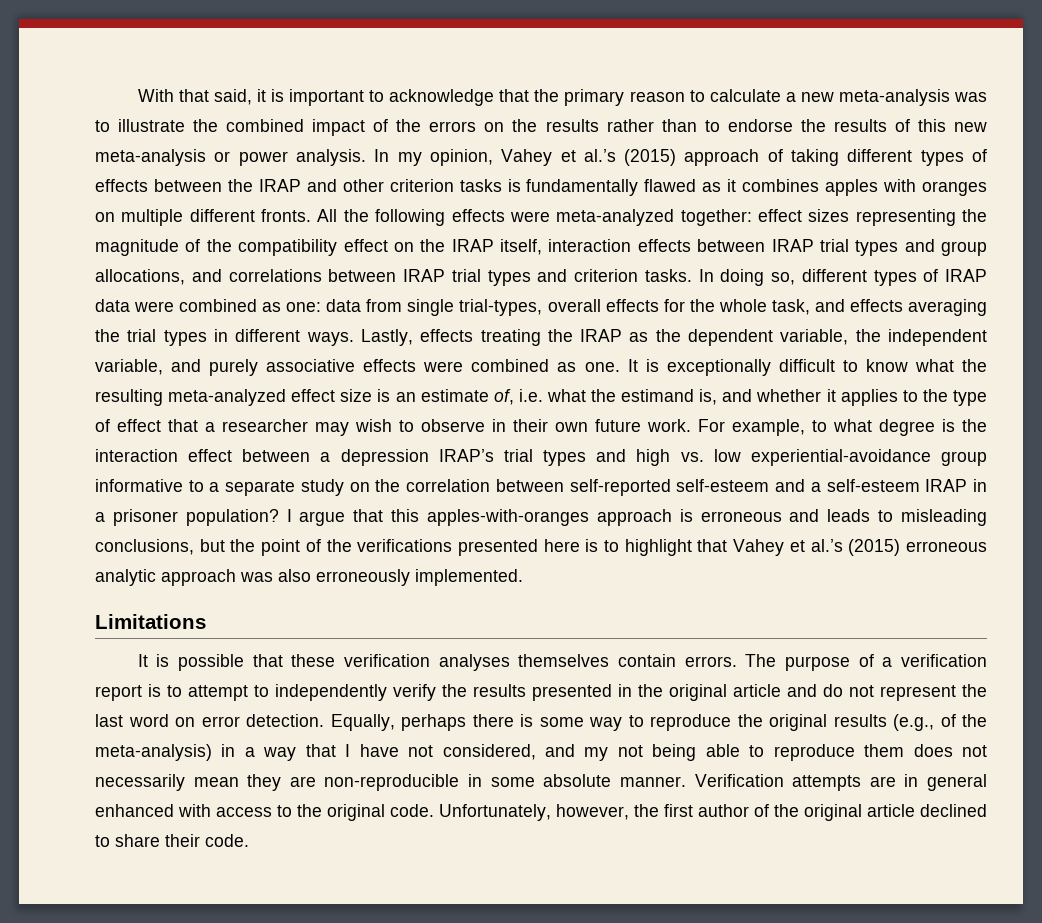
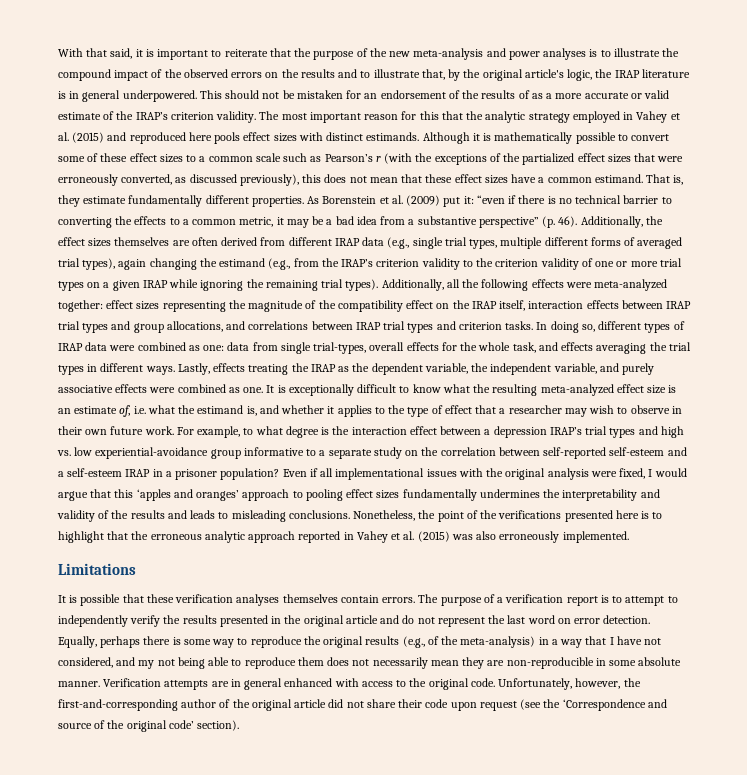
- With that said, it is important to acknowledge that the primary reason to calculate a new meta-analysis was to illustrate the combined impact of the errors on the results rather than to endorse the results of this new meta-analysis or power analysis. In my opinion, Vahey et al.’s (2015) approach of taking different types of effects between the IRAP and other criterion tasks is fundamentally flawed as it combines apples with oranges on multiple different fronts. All the following effects were meta-analyzed together: effect sizes representing the magnitude of the compatibility effect on the IRAP itself, interaction effects between IRAP trial types and group allocations, and correlations between IRAP trial types and criterion tasks.
+ With that said, it is important to reiterate that the purpose of the new meta-analysis and power analyses is to illustrate the compound impact of the observed errors on the results and to illustrate that, by the original article's logic, the IRAP literature is in general underpowered. This should not be mistaken for an endorsement of the results of as a more accurate or valid estimate of the IRAP’s criterion validity. The most important reason for this that the analytic strategy employed in Vahey et al. (2015) and reproduced here pools effect sizes with distinct estimands. Although it is mathematically possible to convert some of these effect sizes to a common scale such as Pearson’s r (with the exceptions of the partialized effect sizes that were erroneously converted, as discussed previously), this does not mean that these effect sizes have a common estimand. That is, they estimate fundamentally different properties. As Borenstein et al. (2009) put it: “even if there is no technical barrier to converting the effects to a common metric, it may be a bad idea from a substantive perspective” (p. 46). Additionally, the effect sizes themselves are often derived from different IRAP data (e.g., single trial types, multiple different forms of averaged trial types), again changing the estimand (e.g., from the IRAP’s criterion validity to the criterion validity of one or more trial types on a given IRAP while ignoring the remaining trial types). Additionally, all the following effects were meta-analyzed together: effect sizes representing the magnitude of the compatibility effect on the IRAP itself, interaction effects between IRAP trial types and group allocations, and correlations between IRAP trial types and criterion tasks.
- I argue that this apples-with-oranges approach is erroneous and leads to misleading conclusions, but the point of the verifications presented here is to highlight that Vahey et al.’s (2015) erroneous analytic approach was also erroneously implemented.
+ Even if all implementational issues with the original analysis were fixed, I would argue that this ‘apples and oranges’ approach to pooling effect sizes fundamentally undermines the interpretability and validity of the results and leads to misleading conclusions. Nonetheless, the point of the verifications presented here is to highlight that the erroneous analytic approach reported in Vahey et al. (2015) was also erroneously implemented.
- Unfortunately, however, the first author of the original article declined to share their code.
+ Unfortunately, however, the first-and-corresponding author of the original article did not share their code upon request (see the ‘Correspondence and source of the original code’ section).

